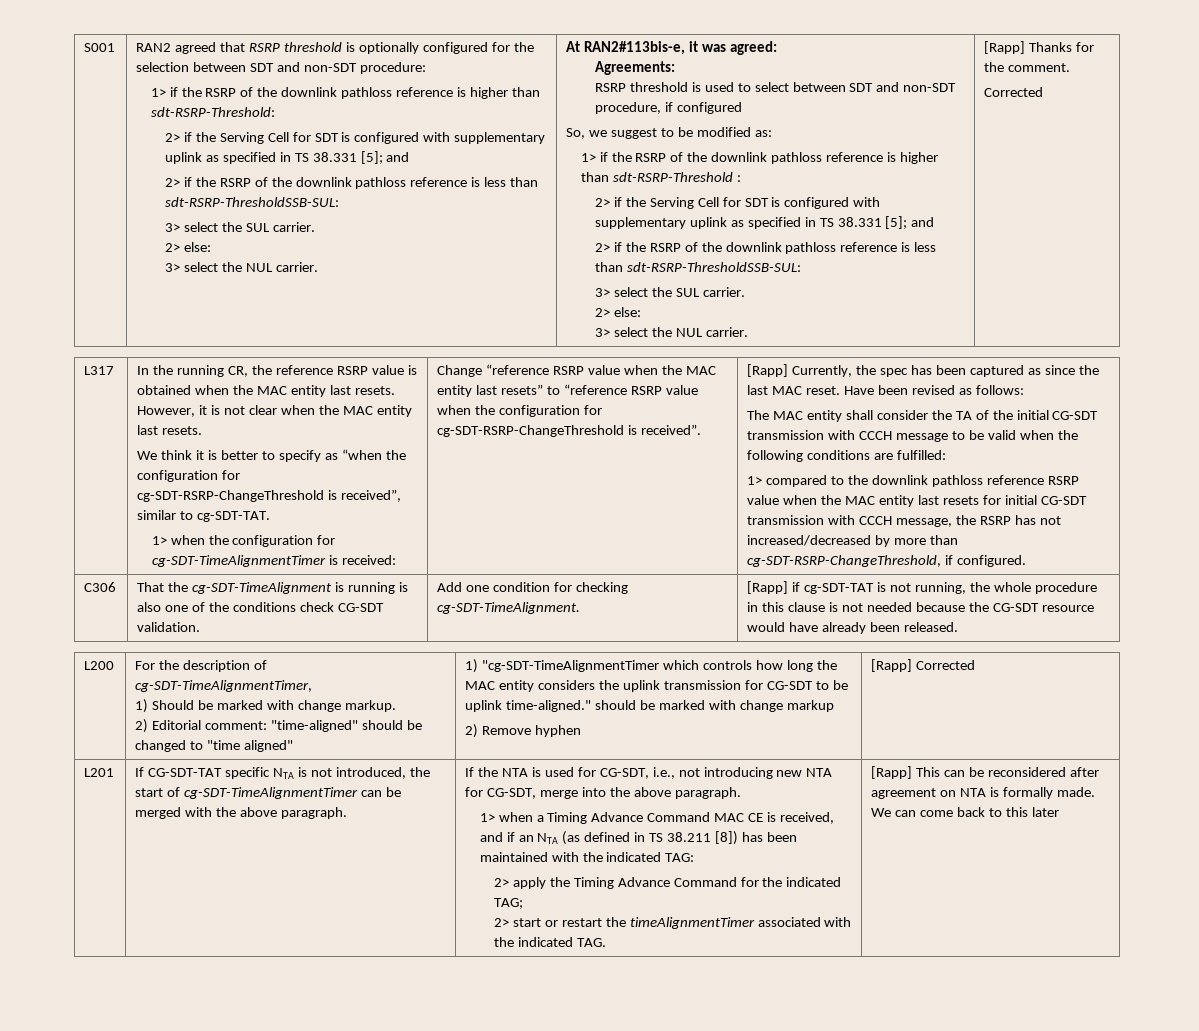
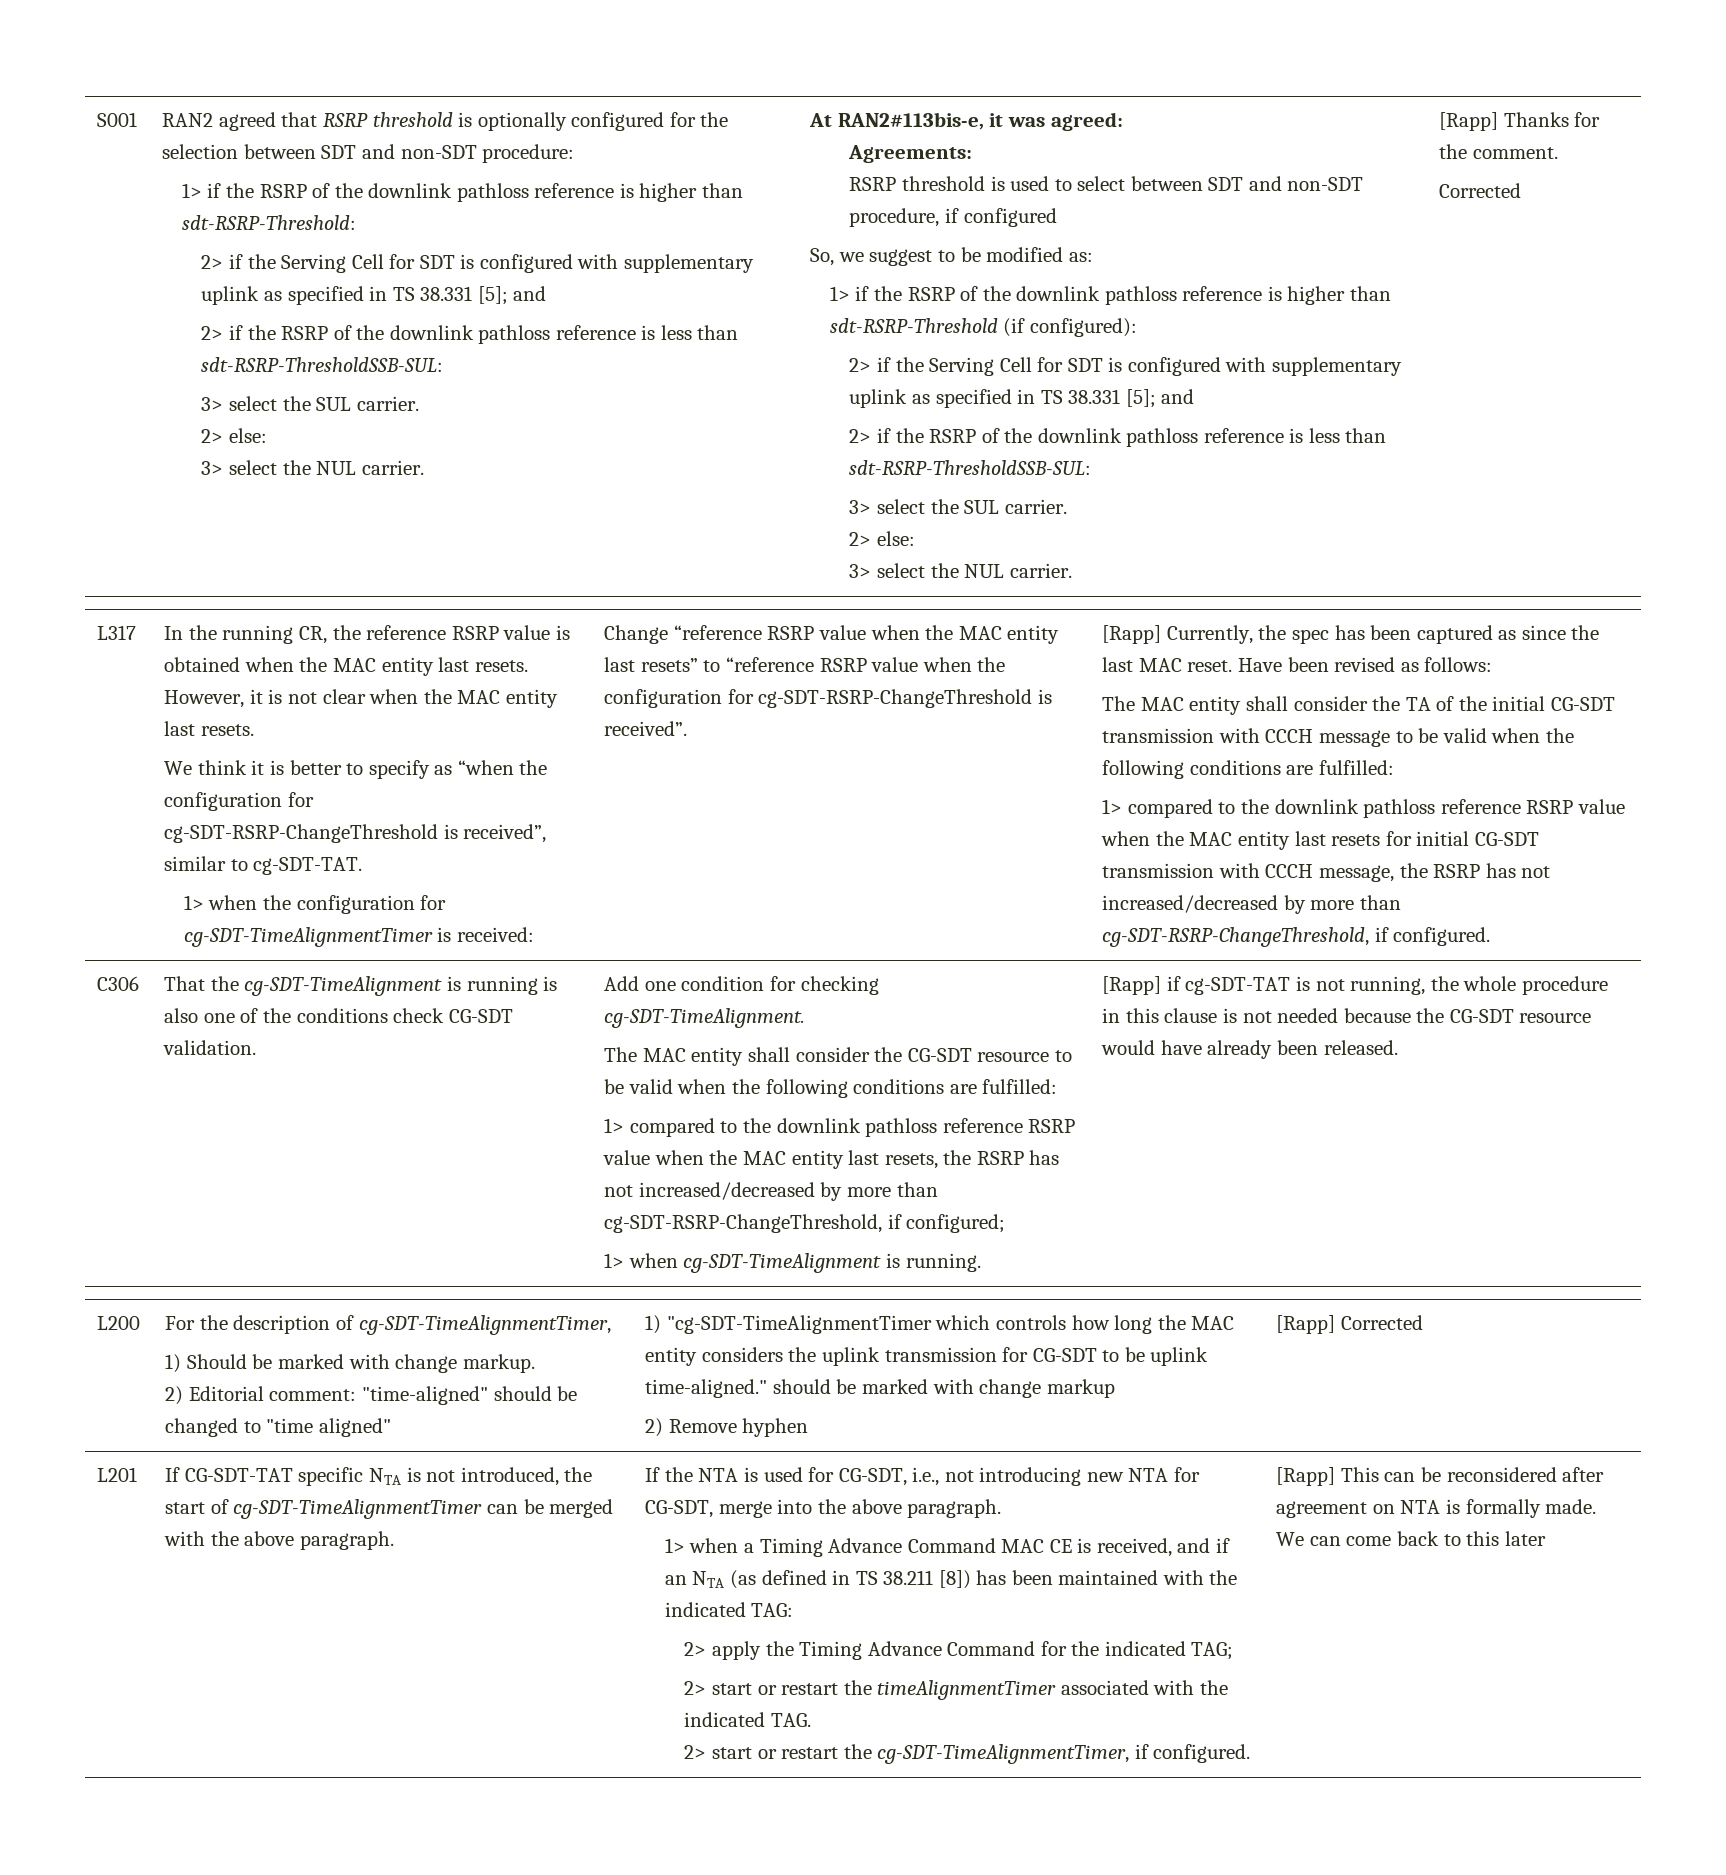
- 1> if the RSRP of the downlink pathloss reference is higher than sdt-RSRP-Threshold :
+ 1> if the RSRP of the downlink pathloss reference is higher than sdt-RSRP-Threshold (if configured):
+ The MAC entity shall consider the CG-SDT resource to be valid when the following conditions are fulfilled:
+ 1> compared to the downlink pathloss reference RSRP value when the MAC entity last resets, the RSRP has not increased/decreased by more than cg-SDT-RSRP-ChangeThreshold, if configured;
+ 1> when cg-SDT-TimeAlignment is running.
+ 2> start or restart the cg-SDT-TimeAlignmentTimer, if configured.

